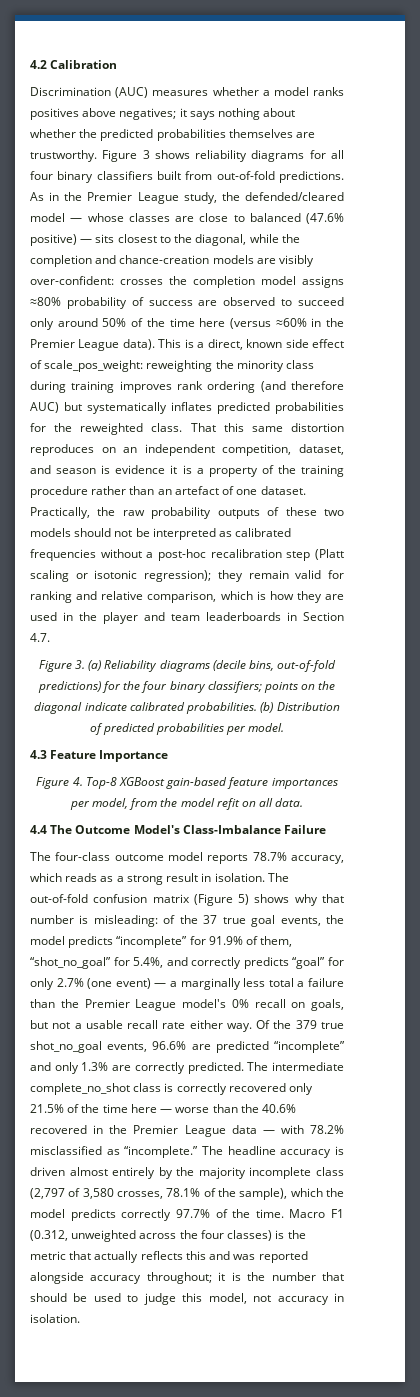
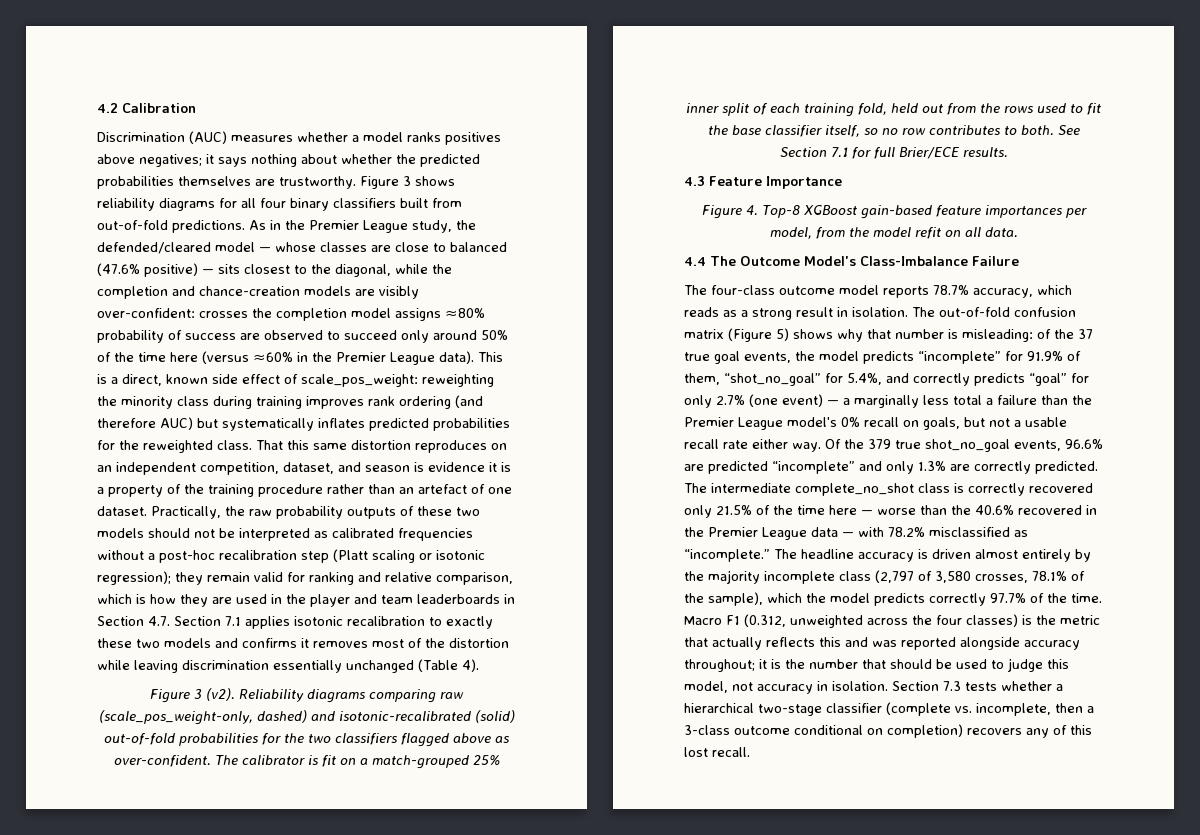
- Practically, the raw probability outputs of these two models should not be interpreted as calibrated frequencies without a post-hoc recalibration step (Platt scaling or isotonic regression); they remain valid for ranking and relative comparison, which is how they are used in the player and team leaderboards in Section 4.7.
- Figure 3. (a) Reliability diagrams (decile bins, out-of-fold predictions) for the four binary classifiers; points on the diagonal indicate calibrated probabilities. (b) Distribution of predicted probabilities per model.
+ Practically, the raw probability outputs of these two models should not be interpreted as calibrated frequencies without a post-hoc recalibration step (Platt scaling or isotonic regression); they remain valid for ranking and relative comparison, which is how they are used in the player and team leaderboards in Section 4.7. Section 7.1 applies isotonic recalibration to exactly these two models and confirms it removes most of the distortion while leaving discrimination essentially unchanged (Table 4).
+ Figure 3 (v2). Reliability diagrams comparing raw (scale_pos_weight-only, dashed) and isotonic-recalibrated (solid) out-of-fold probabilities for the two classifiers flagged above as over-confident. The calibrator is fit on a match-grouped 25% inner split of each training fold, held out from the rows used to fit the base classifier itself, so no row contributes to both. See Section 7.1 for full Brier/ECE results.
+ Section 7.3 tests whether a hierarchical two-stage classifier (complete vs. incomplete, then a 3-class outcome conditional on completion) recovers any of this lost recall.

